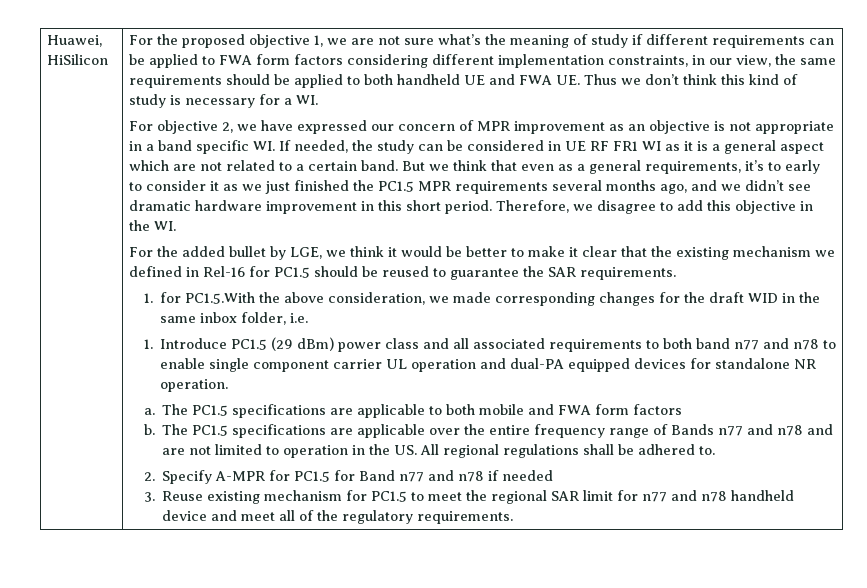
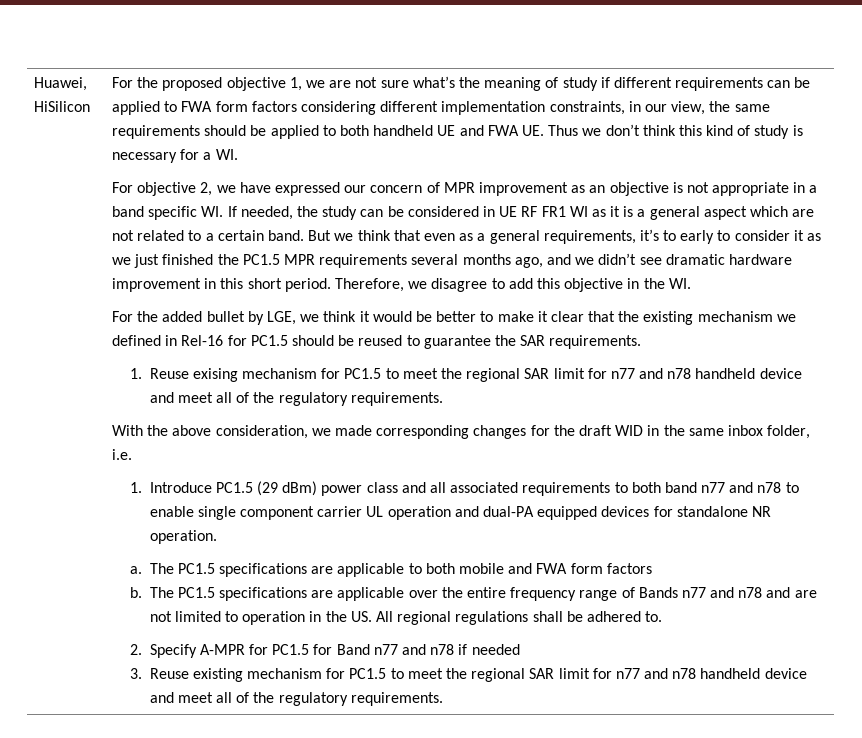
- 1. for PC1.5.With the above consideration, we made corresponding changes for the draft WID in the same inbox folder, i.e.
+ 1. Reuse exising mechanism for PC1.5 to meet the regional SAR limit for n77 and n78 handheld device and meet all of the regulatory requirements.
+ With the above consideration, we made corresponding changes for the draft WID in the same inbox folder, i.e.

